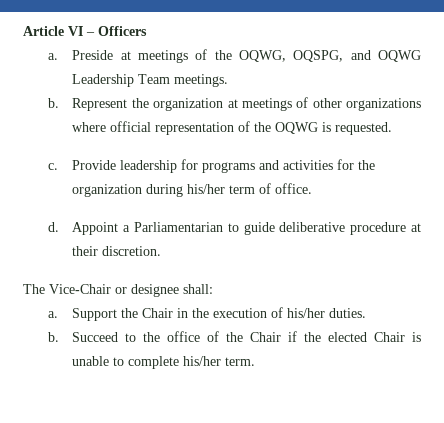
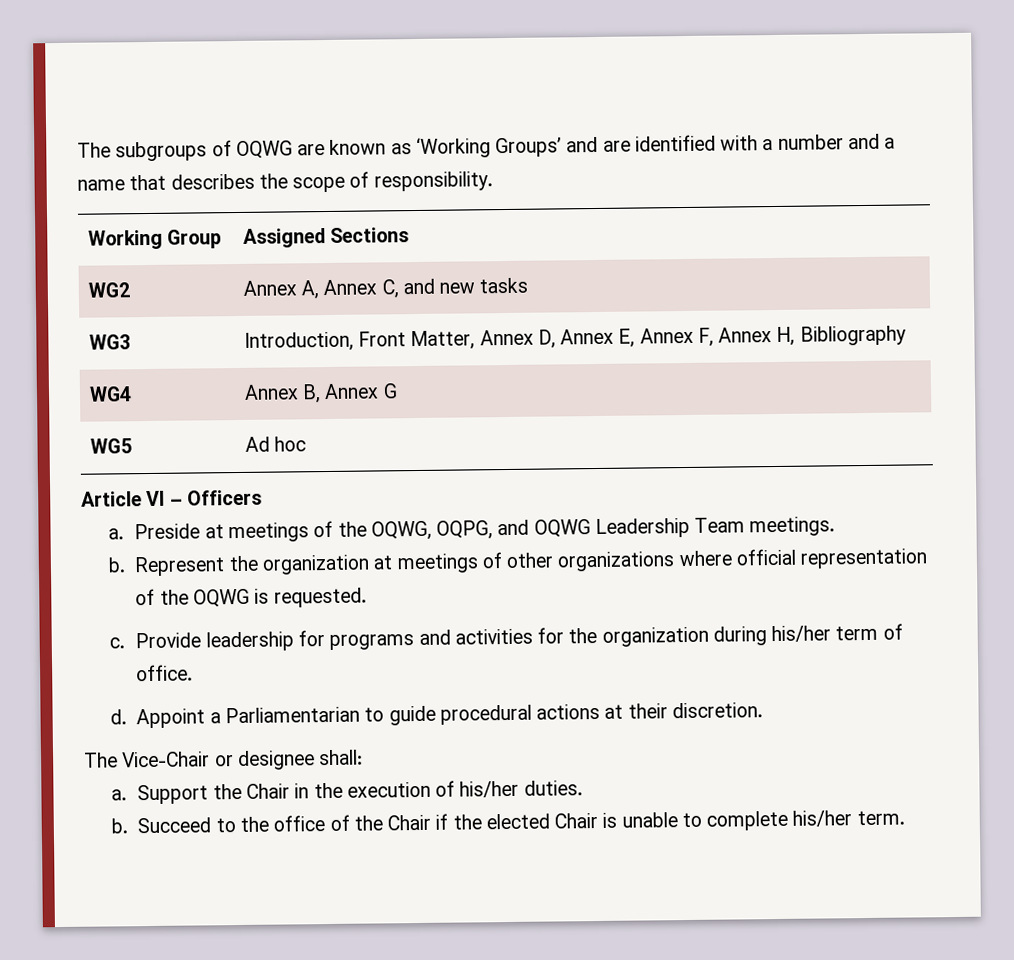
+ The subgroups of OQWG are known as ‘Working Groups’ and are identified with a number and a name that describes the scope of responsibility.
+ Working Group | Assigned Sections
+ WG2 | Annex A, Annex C, and new tasks
+ WG3 | Introduction, Front Matter, Annex D, Annex E, Annex F, Annex H, Bibliography
+ WG4 | Annex B, Annex G
+ WG5 | Ad hoc
- Preside at meetings of the OQWG, OQSPG, and OQWG Leadership Team meetings.
+ Preside at meetings of the OQWG, OQPG, and OQWG Leadership Team meetings.
- Appoint a Parliamentarian to guide deliberative procedure at their discretion.
+ Appoint a Parliamentarian to guide procedural actions at their discretion.

